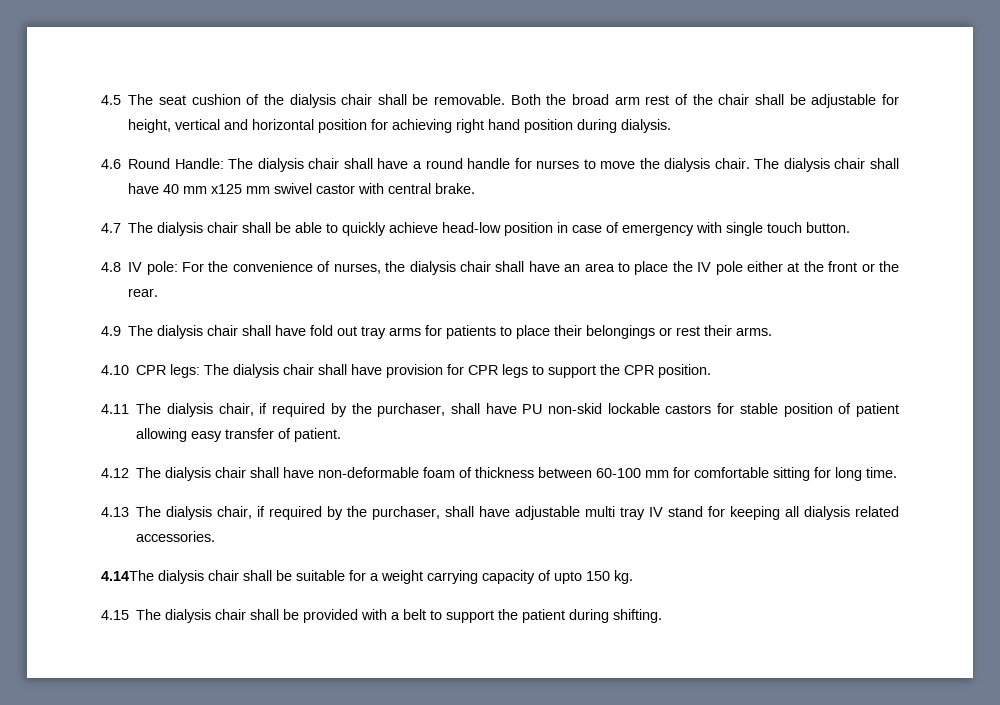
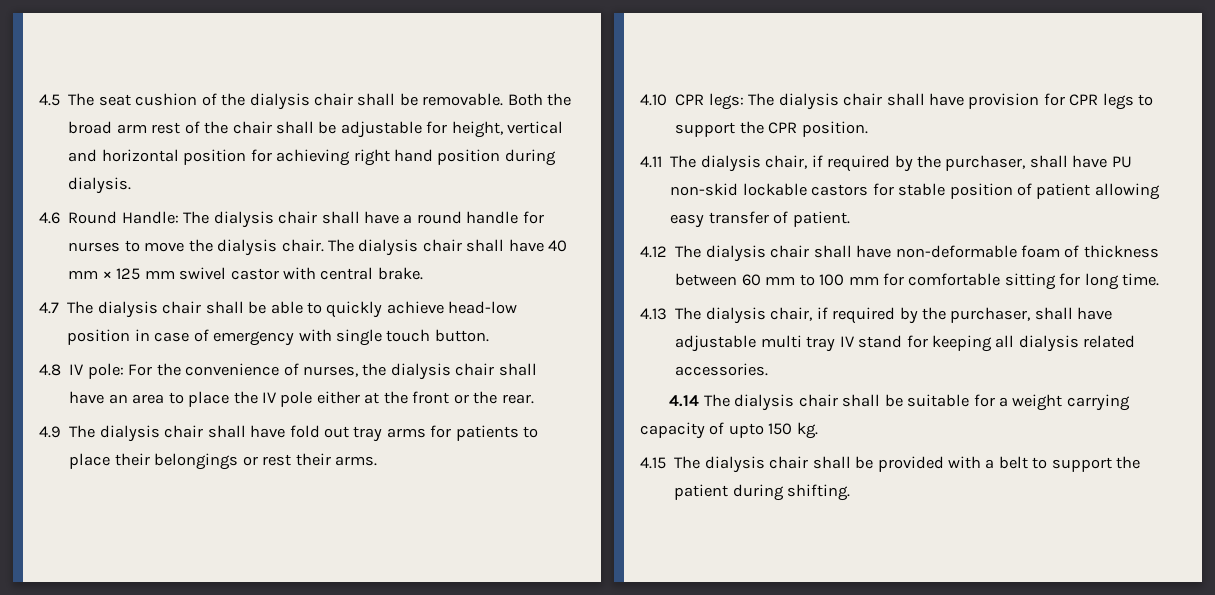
- The dialysis chair shall have 40 mm x125 mm swivel castor with central brake.
+ The dialysis chair shall have 40 mm × 125 mm swivel castor with central brake.
- 4.12 The dialysis chair shall have non-deformable foam of thickness between 60-100 mm for comfortable sitting for long time.
+ 4.12 The dialysis chair shall have non-deformable foam of thickness between 60 mm to 100 mm for comfortable sitting for long time.
- 4.14The dialysis chair shall be suitable for a weight carrying capacity of upto 150 kg.
+ 4.14 The dialysis chair shall be suitable for a weight carrying capacity of upto 150 kg.

